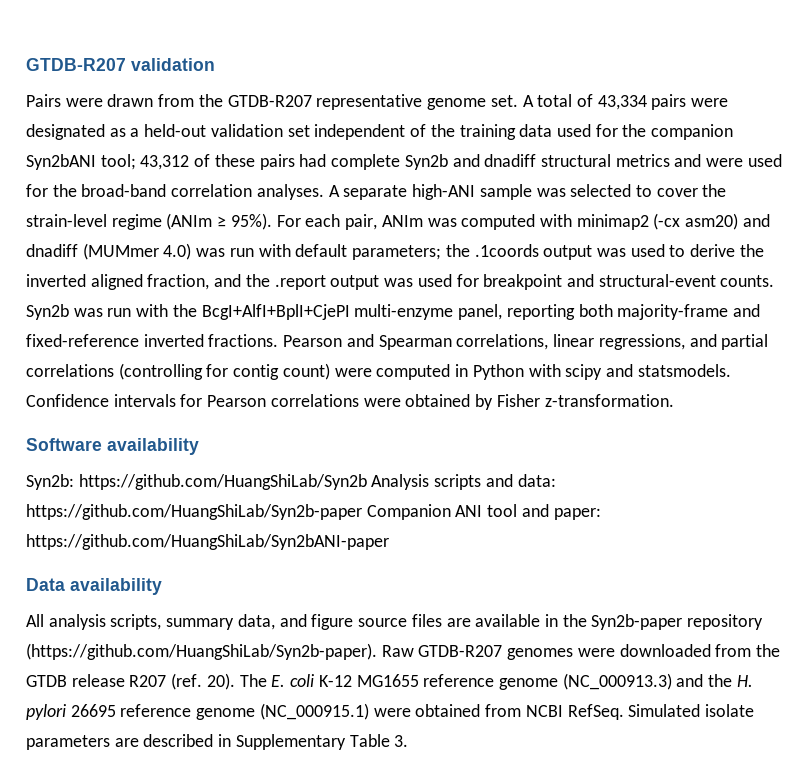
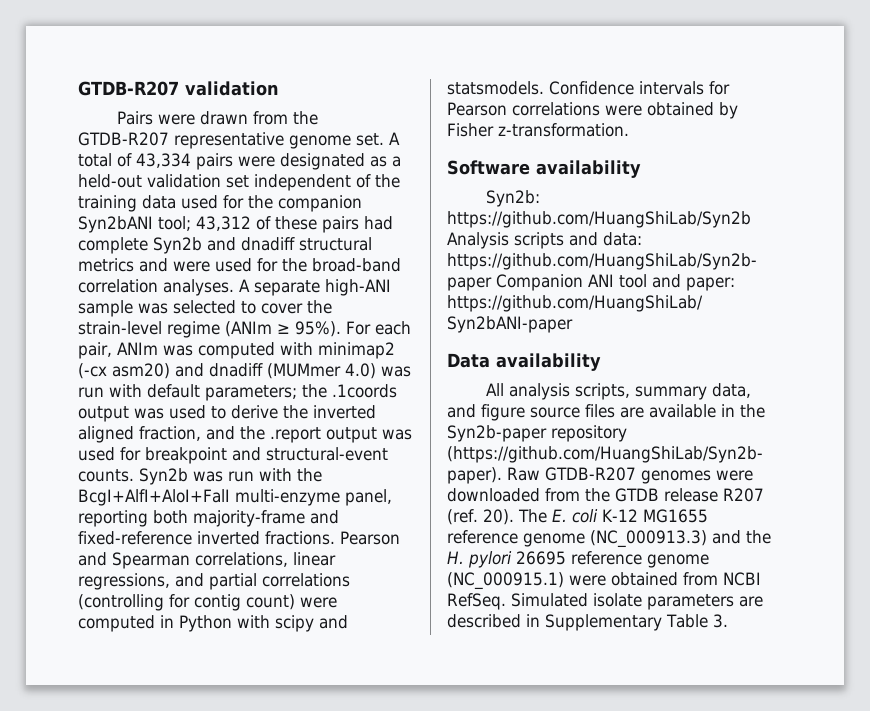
- Syn2b was run with the BcgI+AlfI+BplI+CjePI multi-enzyme panel, reporting both majority-frame and fixed-reference inverted fractions.
+ Syn2b was run with the BcgI+AlfI+AloI+FalI multi-enzyme panel, reporting both majority-frame and fixed-reference inverted fractions.

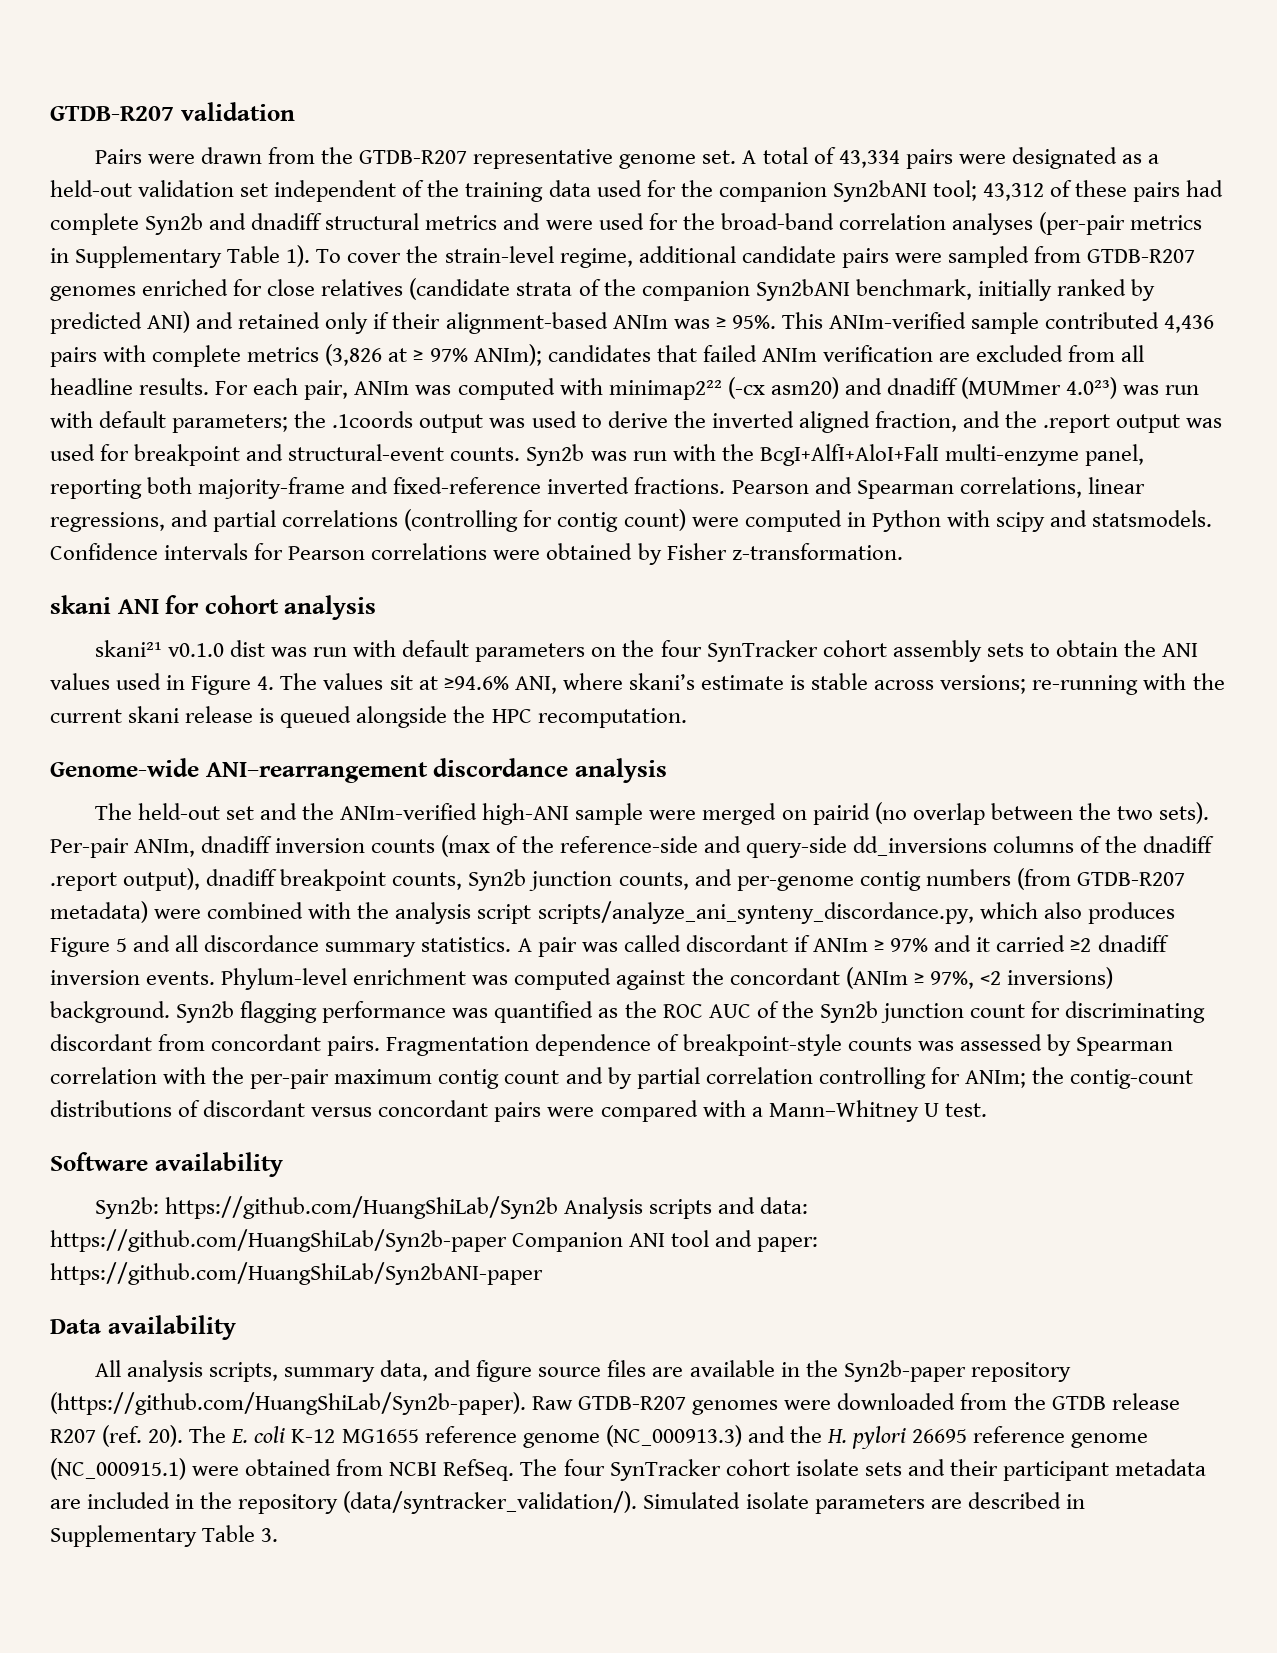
- A total of 43,334 pairs were designated as a held-out validation set independent of the training data used for the companion Syn2bANI tool; 43,312 of these pairs had complete Syn2b and dnadiff structural metrics and were used for the broad-band correlation analyses. A separate high-ANI sample was selected to cover the strain-level regime (ANIm ≥ 95%).
+ A total of 43,334 pairs were designated as a held-out validation set independent of the training data used for the companion Syn2bANI tool; 43,312 of these pairs had complete Syn2b and dnadiff structural metrics and were used for the broad-band correlation analyses (per-pair metrics in Supplementary Table 1). To cover the strain-level regime, additional candidate pairs were sampled from GTDB-R207 genomes enriched for close relatives (candidate strata of the companion Syn2bANI benchmark, initially ranked by predicted ANI) and retained only if their alignment-based ANIm was ≥ 95%. This ANIm-verified sample contributed 4,436 pairs with complete metrics (3,826 at ≥ 97% ANIm); candidates that failed ANIm verification are excluded from all headline results.
- For each pair, ANIm was computed with minimap2 (-cx asm20) and dnadiff (MUMmer 4.0) was run with default parameters; the .1coords output was used to derive the inverted aligned fraction, and the .report output was used for breakpoint and structural-event counts.
+ For each pair, ANIm was computed with minimap2²² (-cx asm20) and dnadiff (MUMmer 4.0²³) was run with default parameters; the .1coords output was used to derive the inverted aligned fraction, and the .report output was used for breakpoint and structural-event counts.
+ skani ANI for cohort analysis
+ skani²¹ v0.1.0 dist was run with default parameters on the four SynTracker cohort assembly sets to obtain the ANI values used in Figure 4. The values sit at ≥94.6% ANI, where skani’s estimate is stable across versions; re-running with the current skani release is queued alongside the HPC recomputation.
+ Genome-wide ANI–rearrangement discordance analysis
+ The held-out set and the ANIm-verified high-ANI sample were merged on pairid (no overlap between the two sets). Per-pair ANIm, dnadiff inversion counts (max of the reference-side and query-side dd_inversions columns of the dnadiff .report output), dnadiff breakpoint counts, Syn2b junction counts, and per-genome contig numbers (from GTDB-R207 metadata) were combined with the analysis script scripts/analyze_ani_synteny_discordance.py, which also produces Figure 5 and all discordance summary statistics. A pair was called discordant if ANIm ≥ 97% and it carried ≥2 dnadiff inversion events. Phylum-level enrichment was computed against the concordant (ANIm ≥ 97%, <2 inversions) background. Syn2b flagging performance was quantified as the ROC AUC of the Syn2b junction count for discriminating discordant from concordant pairs. Fragmentation dependence of breakpoint-style counts was assessed by Spearman correlation with the per-pair maximum contig count and by partial correlation controlling for ANIm; the contig-count distributions of discordant versus concordant pairs were compared with a Mann–Whitney U test.
+ The four SynTracker cohort isolate sets and their participant metadata are included in the repository (data/syntracker_validation/).

